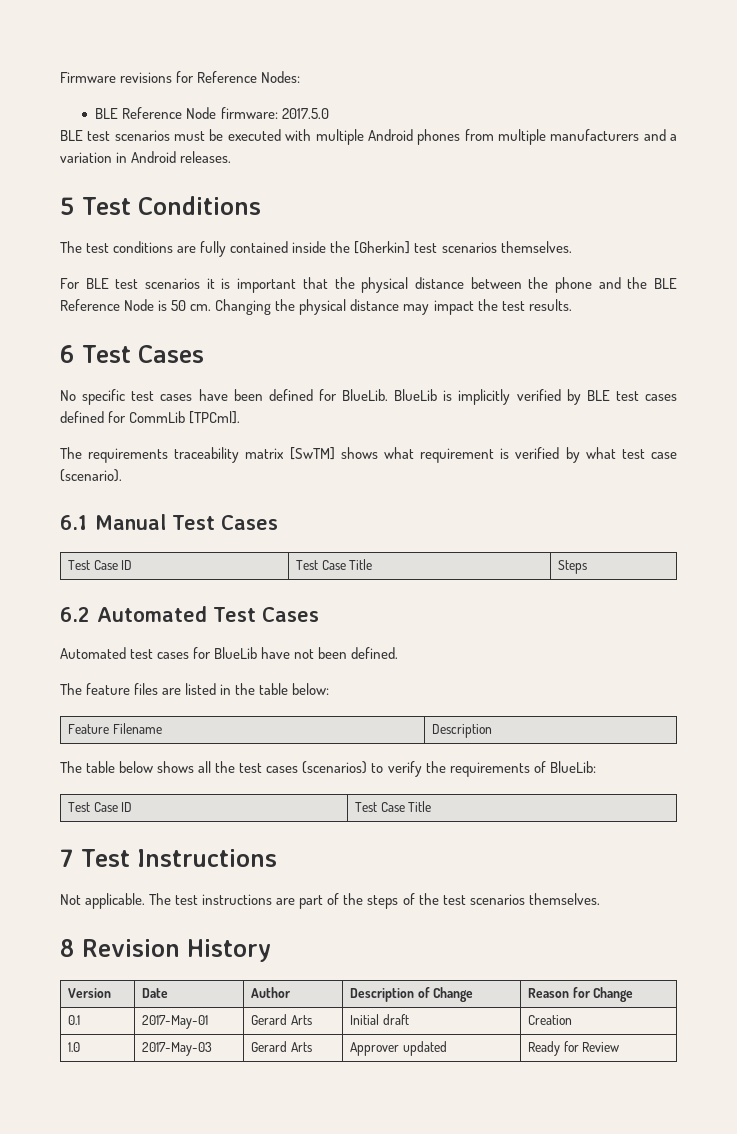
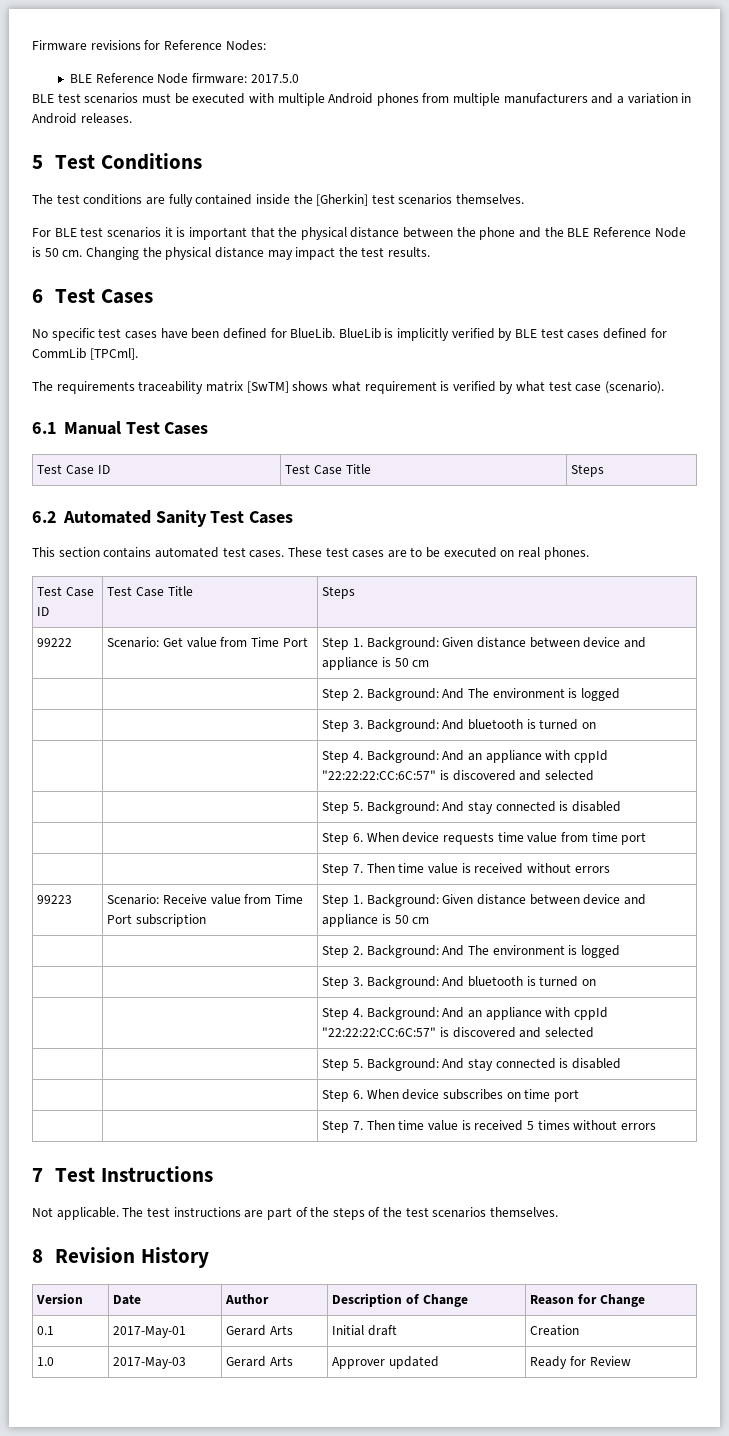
- 6.2 Automated Test Cases
- Automated test cases for BlueLib have not been defined.
- The feature files are listed in the table below:
- Feature Filename | Description
- The table below shows all the test cases (scenarios) to verify the requirements of BlueLib:
- Test Case ID | Test Case Title
+ 6.2 Automated Sanity Test Cases
+ This section contains automated test cases. These test cases are to be executed on real phones.
+ Test Case ID | Test Case Title | Steps
+ 99222 | Scenario: Get value from Time Port | Step 1. Background: Given distance between device and appliance is 50 cm
+ | | Step 2. Background: And The environment is logged
+ | | Step 3. Background: And bluetooth is turned on
+ | | Step 4. Background: And an appliance with cppId "22:22:22:CC:6C:57" is discovered and selected
+ | | Step 5. Background: And stay connected is disabled
+ | | Step 6. When device requests time value from time port
+ | | Step 7. Then time value is received without errors
+ 99223 | Scenario: Receive value from Time Port subscription | Step 1. Background: Given distance between device and appliance is 50 cm
+ | | Step 2. Background: And The environment is logged
+ | | Step 3. Background: And bluetooth is turned on
+ | | Step 4. Background: And an appliance with cppId "22:22:22:CC:6C:57" is discovered and selected
+ | | Step 5. Background: And stay connected is disabled
+ | | Step 6. When device subscribes on time port
+ | | Step 7. Then time value is received 5 times without errors

